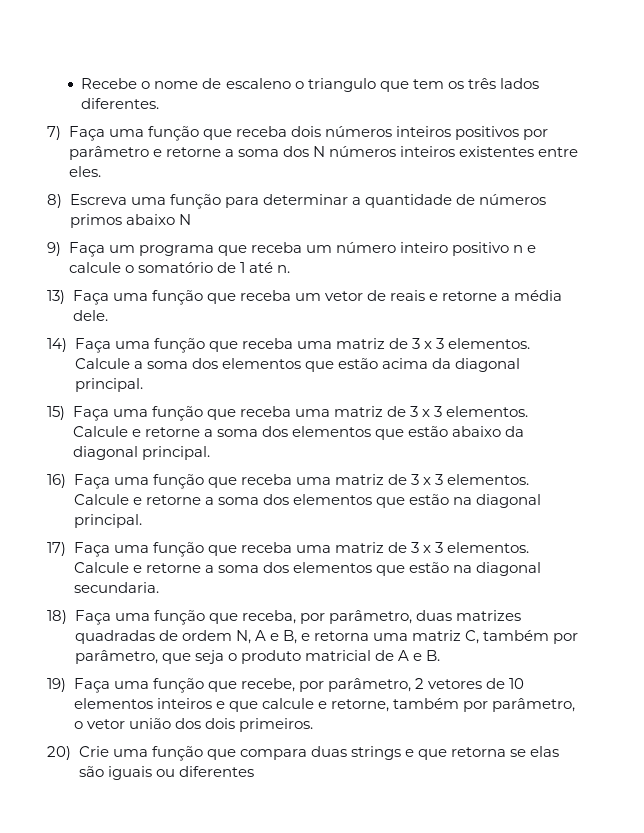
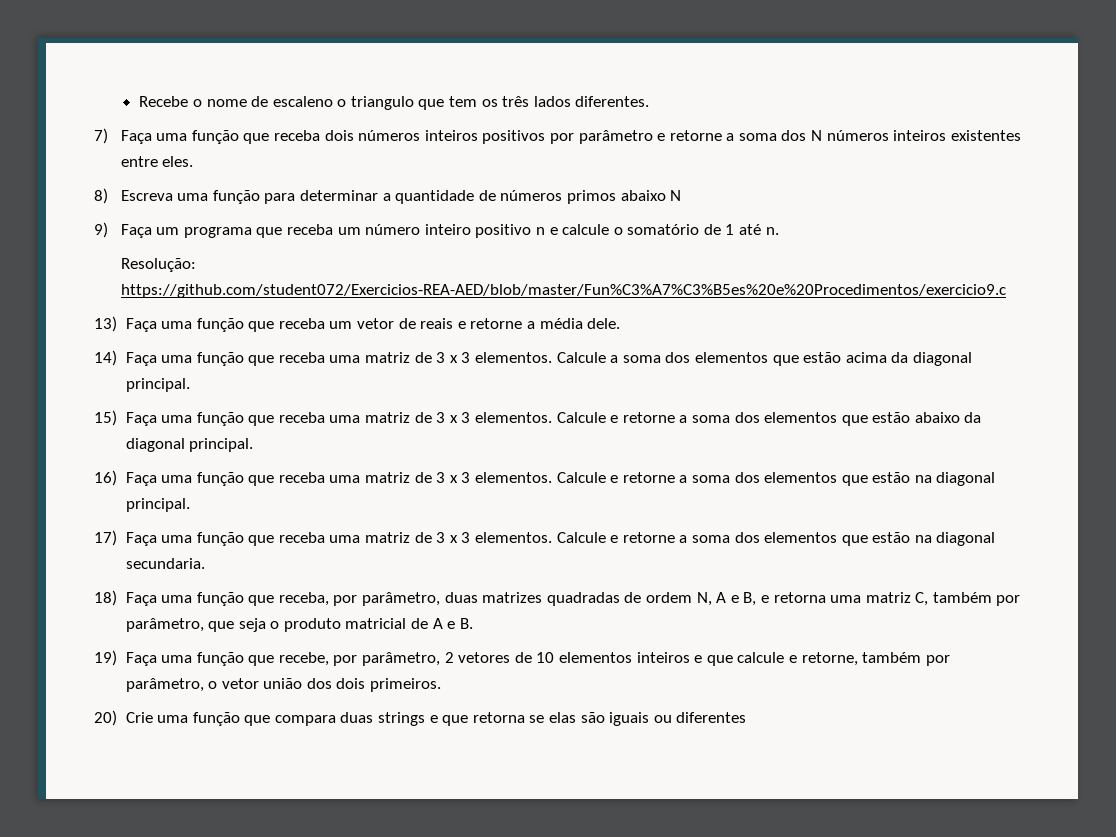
+ Resolução: https://github.com/student072/Exercicios-REA-AED/blob/master/Fun%C3%A7%C3%B5es%20e%20Procedimentos/exercicio9.c

